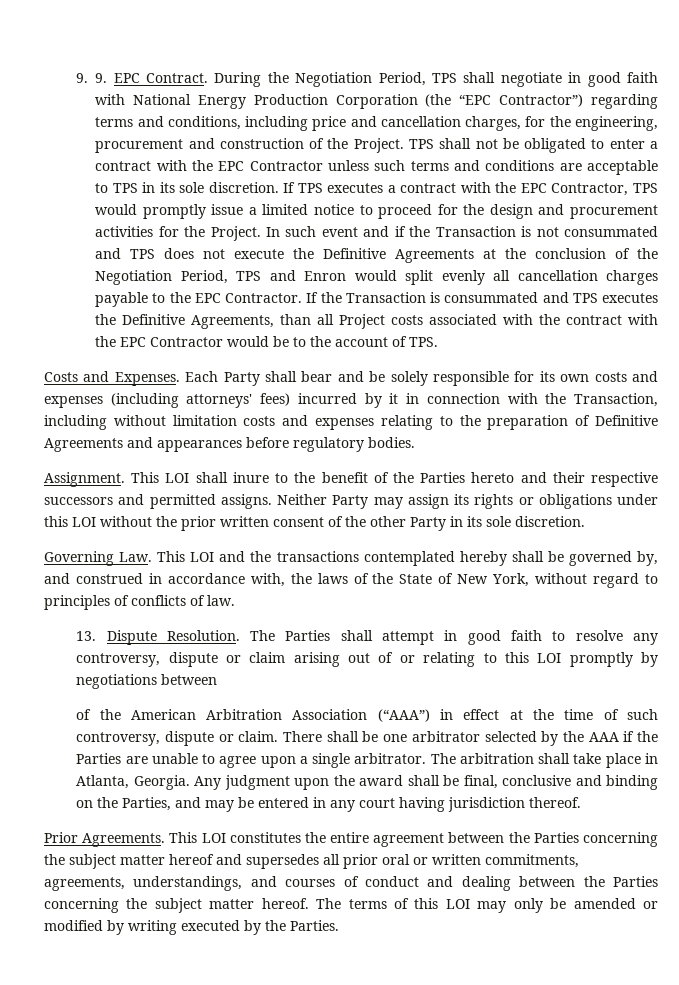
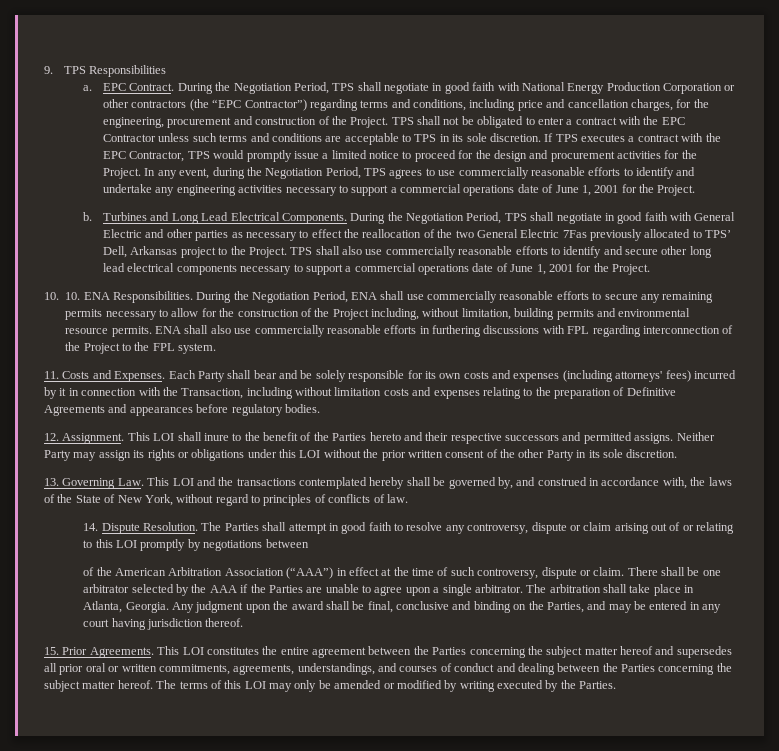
- 9. 9. EPC Contract.
+ 9. TPS Responsibilities
+ a. EPC Contract.
- During the Negotiation Period, TPS shall negotiate in good faith with National Energy Production Corporation (the “EPC Contractor”) regarding terms and conditions, including price and cancellation charges, for the engineering, procurement and construction of the Project.
+ During the Negotiation Period, TPS shall negotiate in good faith with National Energy Production Corporation or other contractors (the “EPC Contractor”) regarding terms and conditions, including price and cancellation charges, for the engineering, procurement and construction of the Project.
- In such event and if the Transaction is not consummated and TPS does not execute the Definitive Agreements at the conclusion of the Negotiation Period, TPS and Enron would split evenly all cancellation charges payable to the EPC Contractor. If the Transaction is consummated and TPS executes the Definitive Agreements, than all Project costs associated with the contract with the EPC Contractor would be to the account of TPS.
- Costs and Expenses.
+ In any event, during the Negotiation Period, TPS agrees to use commercially reasonable efforts to identify and undertake any engineering activities necessary to support a commercial operations date of June 1, 2001 for the Project.
+ b. Turbines and Long Lead Electrical Components. During the Negotiation Period, TPS shall negotiate in good faith with General Electric and other parties as necessary to effect the reallocation of the two General Electric 7Fas previously allocated to TPS’ Dell, Arkansas project to the Project. TPS shall also use commercially reasonable efforts to identify and secure other long lead electrical components necessary to support a commercial operations date of June 1, 2001 for the Project.
+ 10. 10. ENA Responsibilities. During the Negotiation Period, ENA shall use commercially reasonable efforts to secure any remaining permits necessary to allow for the construction of the Project including, without limitation, building permits and environmental resource permits. ENA shall also use commercially reasonable efforts in furthering discussions with FPL regarding interconnection of the Project to the FPL system.
+ 11. Costs and Expenses.
- Assignment.
+ 12. Assignment.
- Governing Law. This LOI and the transactions contemplated hereby shall be governed by, and construed in accordance with, the laws of the State of New York, without regard to principles of conflicts of law.
+ 13. Governing Law. This LOI and the transactions contemplated hereby shall be governed by, and construed in accordance with, the laws of the State of New York, without regard to principles of conflicts of law.
- 13. Dispute Resolution.
+ 14. Dispute Resolution.
- Prior Agreements.
+ 15. Prior Agreements.

